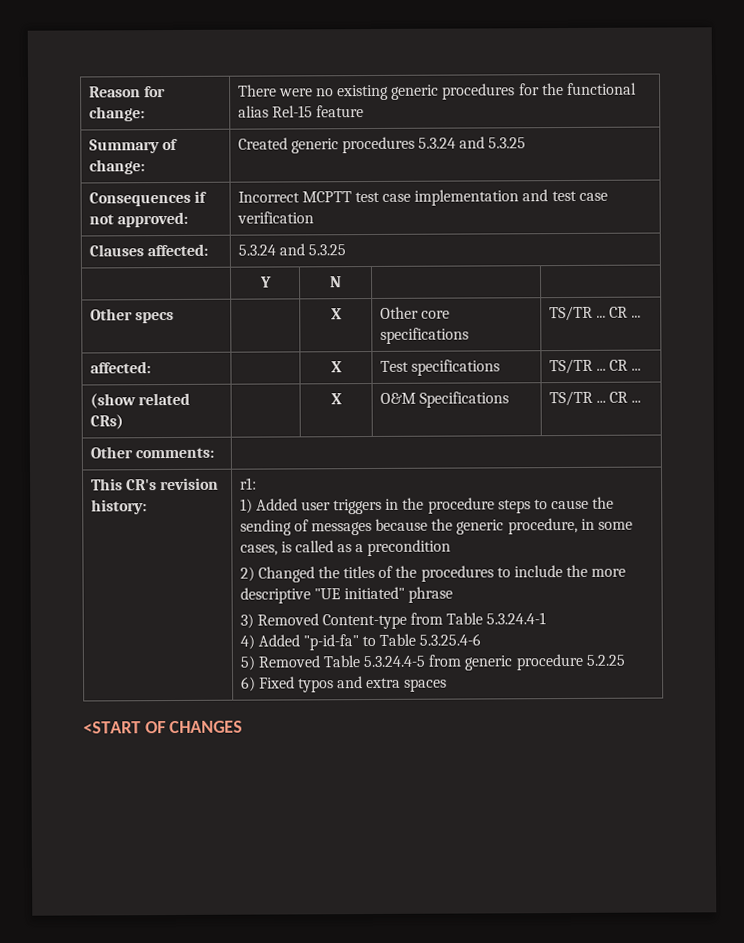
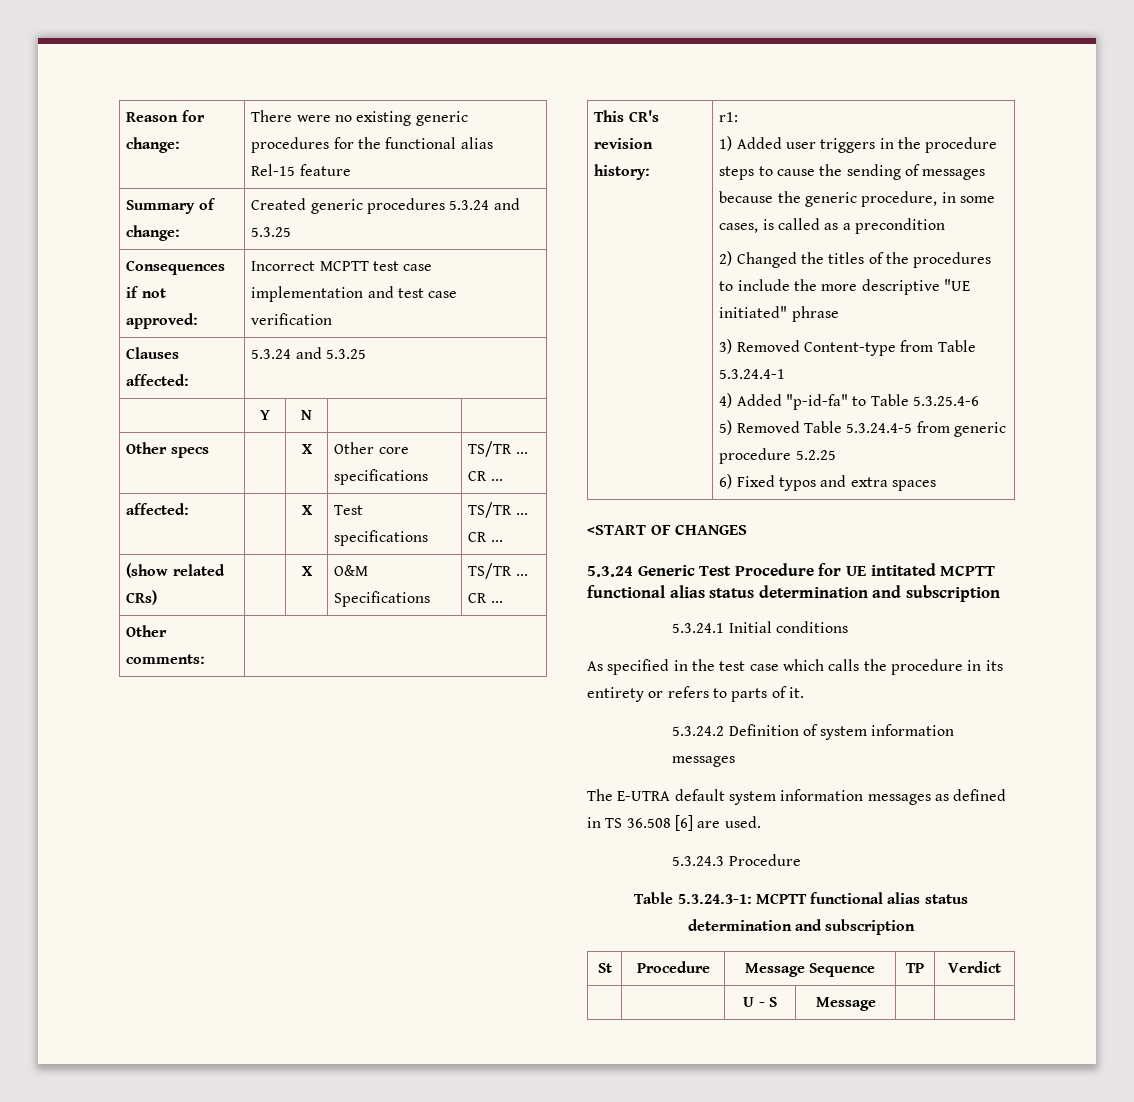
+ 5.3.24 Generic Test Procedure for UE intitated MCPTT functional alias status determination and subscription
+ 5.3.24.1 Initial conditions
+ As specified in the test case which calls the procedure in its entirety or refers to parts of it.
+ 5.3.24.2 Definition of system information messages
+ The E-UTRA default system information messages as defined in TS 36.508 [6] are used.
+ 5.3.24.3 Procedure
+ Table 5.3.24.3-1: MCPTT functional alias status determination and subscription
+ St | Procedure | Message Sequence | TP | Verdict
+ | | U - S | Message | |

